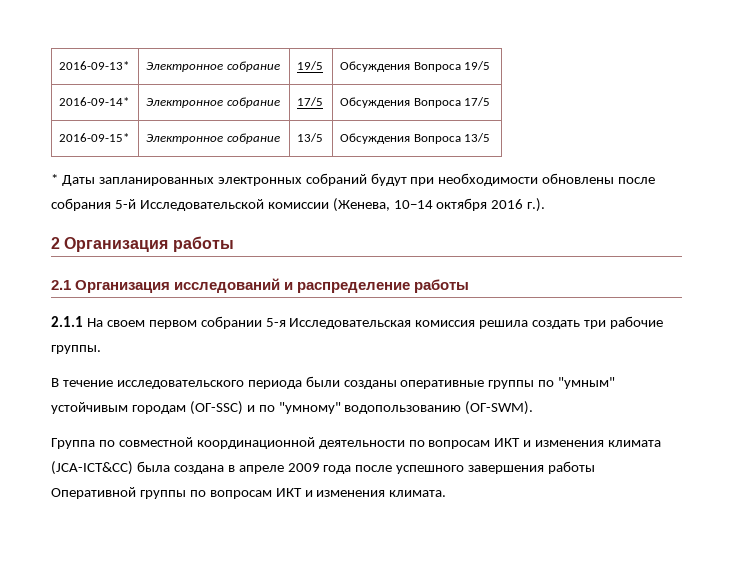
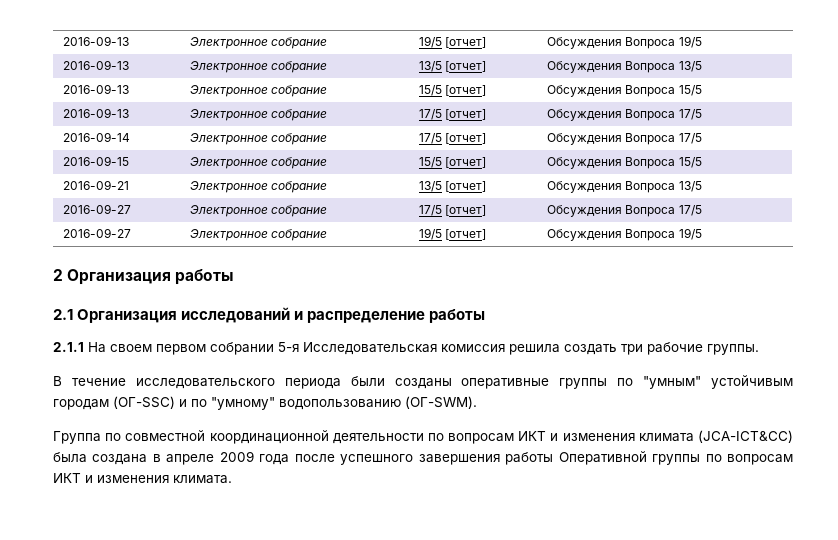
- 2016-09-13* | Электронное собрание | 19/5 | Обсуждения Вопроса 19/5
- 2016-09-14* | Электронное собрание | 17/5 | Обсуждения Вопроса 17/5
- 2016-09-15* | Электронное собрание | 13/5 | Обсуждения Вопроса 13/5
- * Даты запланированных электронных собраний будут при необходимости обновлены после собрания 5-й Исследовательской комиссии (Женева, 10−14 октября 2016 г.).
+ 2016-09-13 | Электронное собрание | 19/5 [отчет] | Обсуждения Вопроса 19/5
+ 2016-09-13 | Электронное собрание | 13/5 [отчет] | Обсуждения Вопроса 13/5
+ 2016-09-13 | Электронное собрание | 15/5 [отчет] | Обсуждения Вопроса 15/5
+ 2016-09-13 | Электронное собрание | 17/5 [отчет] | Обсуждения Вопроса 17/5
+ 2016-09-14 | Электронное собрание | 17/5 [отчет] | Обсуждения Вопроса 17/5
+ 2016-09-15 | Электронное собрание | 15/5 [отчет] | Обсуждения Вопроса 15/5
+ 2016-09-21 | Электронное собрание | 13/5 [отчет] | Обсуждения Вопроса 13/5
+ 2016-09-27 | Электронное собрание | 17/5 [отчет] | Обсуждения Вопроса 17/5
+ 2016-09-27 | Электронное собрание | 19/5 [отчет] | Обсуждения Вопроса 19/5

